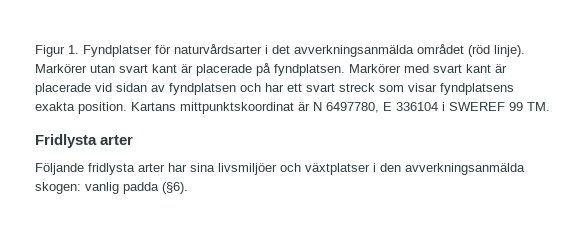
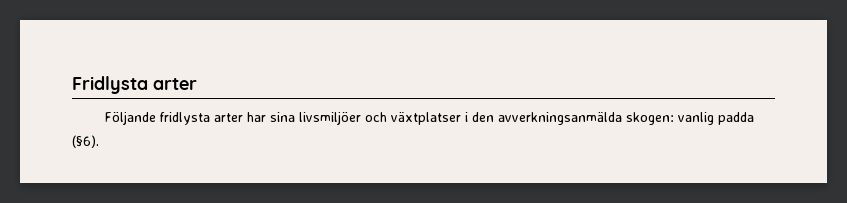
- Figur 1. Fyndplatser för naturvårdsarter i det avverkningsanmälda området (röd linje). Markörer utan svart kant är placerade på fyndplatsen. Markörer med svart kant är placerade vid sidan av fyndplatsen och har ett svart streck som visar fyndplatsens exakta position. Kartans mittpunktskoordinat är N 6497780, E 336104 i SWEREF 99 TM.

